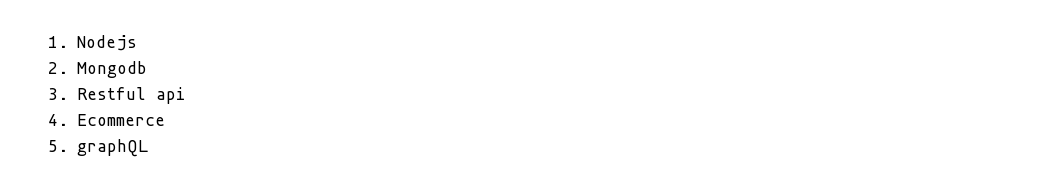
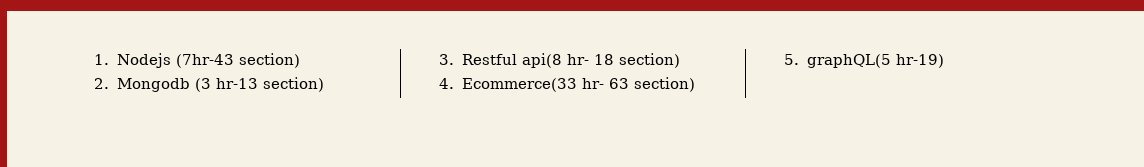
- 1. Nodejs
+ 1. Nodejs (7hr-43 section)
- 2. Mongodb
+ 2. Mongodb (3 hr-13 section)
- 3. Restful api
- 4. Ecommerce
+ 3. Restful api(8 hr- 18 section)
+ 4. Ecommerce(33 hr- 63 section)
- 5. graphQL
+ 5. graphQL(5 hr-19)

